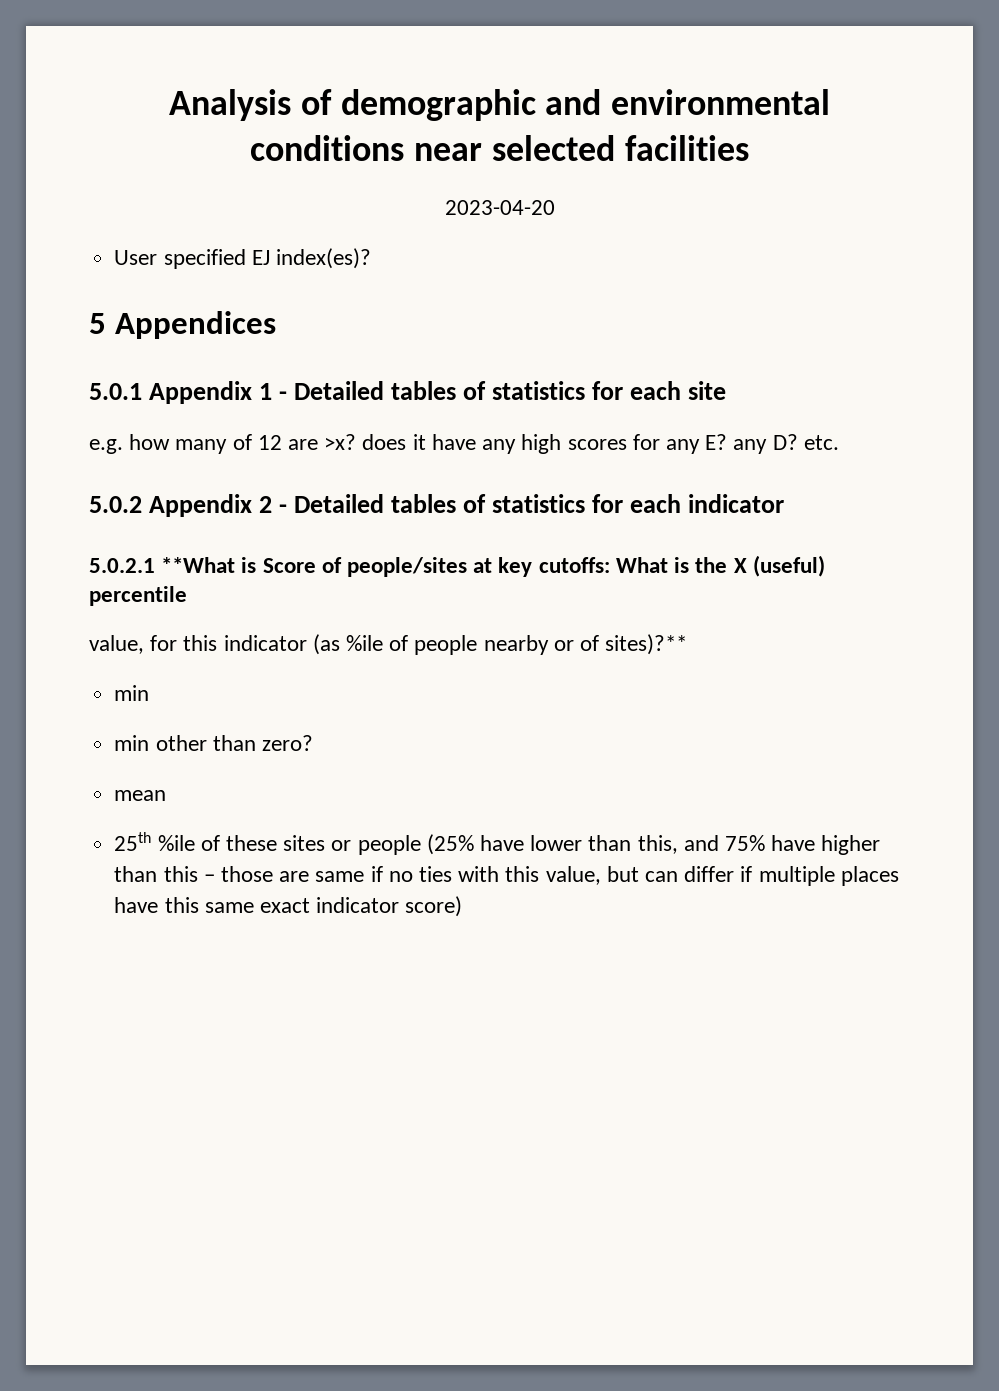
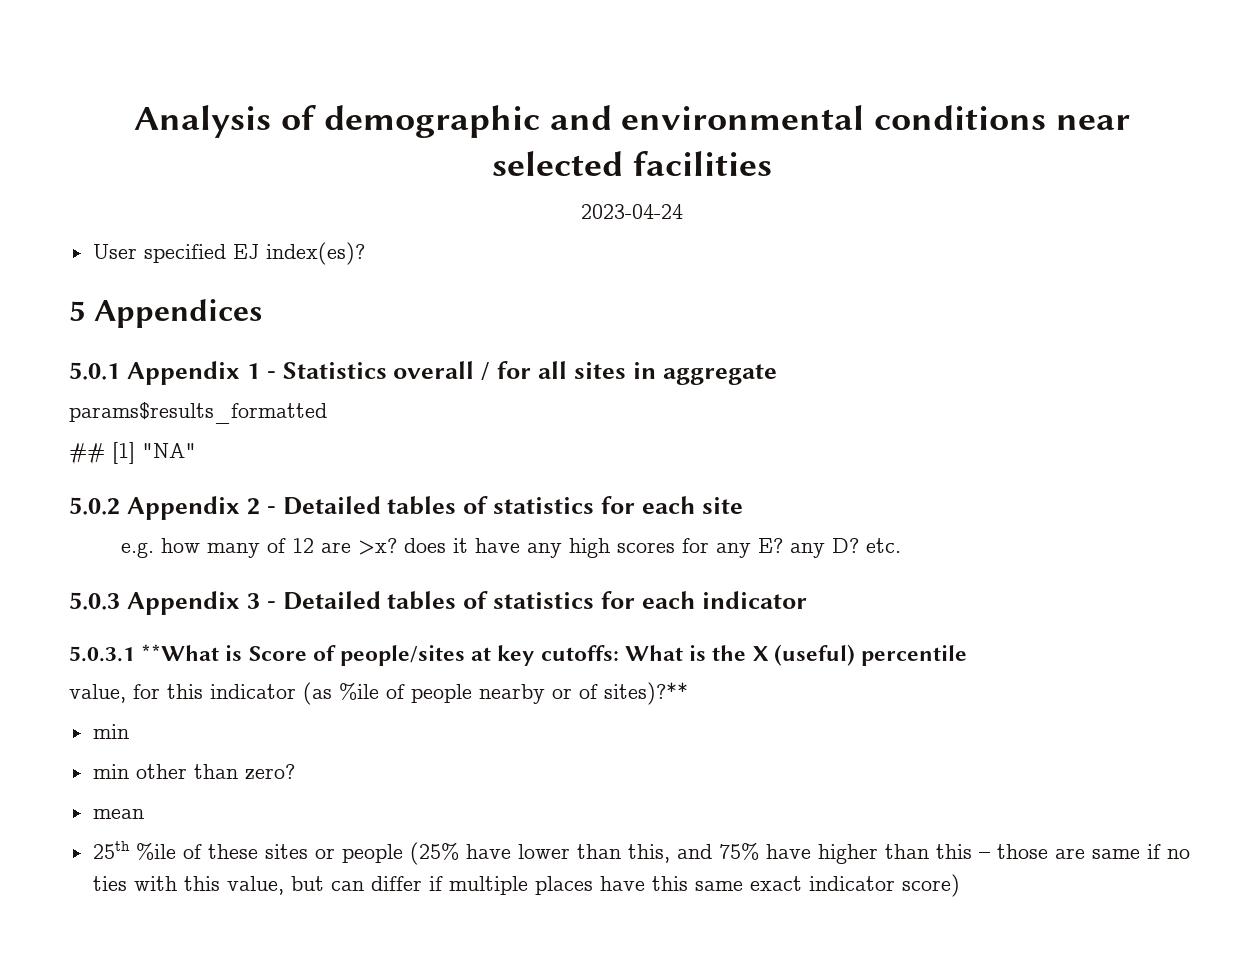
- 2023-04-20
+ 2023-04-24
- 5.0.1 Appendix 1 - Detailed tables of statistics for each site
+ 5.0.1 Appendix 1 - Statistics overall / for all sites in aggregate
+ params$results_formatted
+ ## [1] "NA"
+ 5.0.2 Appendix 2 - Detailed tables of statistics for each site
- 5.0.2 Appendix 2 - Detailed tables of statistics for each indicator
+ 5.0.3 Appendix 3 - Detailed tables of statistics for each indicator
- 5.0.2.1 **What is Score of people/sites at key cutoffs: What is the X (useful) percentile
+ 5.0.3.1 **What is Score of people/sites at key cutoffs: What is the X (useful) percentile

